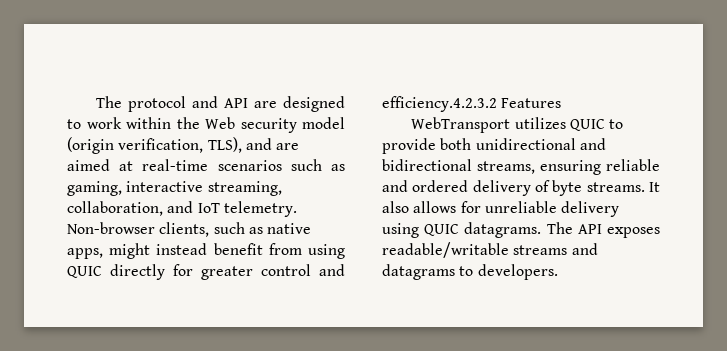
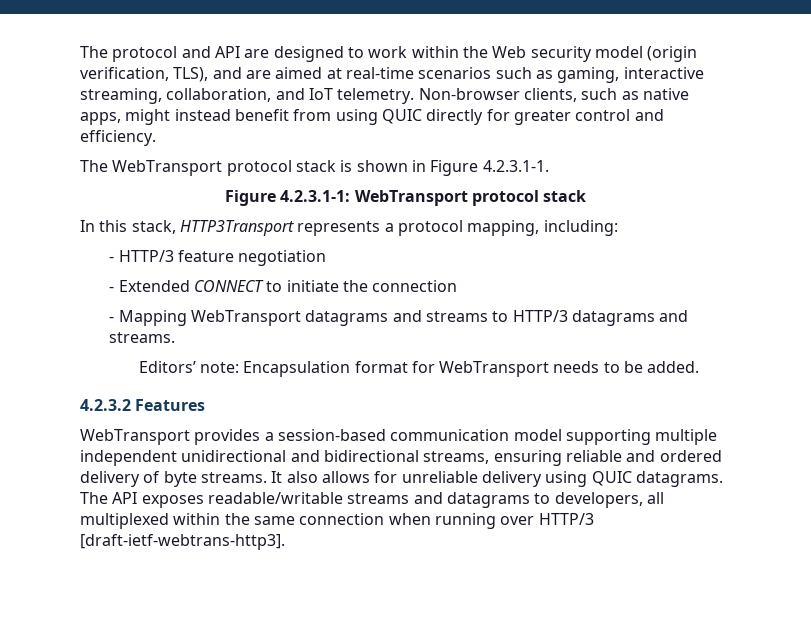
- Non-browser clients, such as native apps, might instead benefit from using QUIC directly for greater control and efficiency.4.2.3.2 Features
- WebTransport utilizes QUIC to provide both unidirectional and bidirectional streams, ensuring reliable and ordered delivery of byte streams.
+ Non-browser clients, such as native apps, might instead benefit from using QUIC directly for greater control and efficiency.
+ The WebTransport protocol stack is shown in Figure 4.2.3.1-1.
+ Figure 4.2.3.1-1: WebTransport protocol stack
+ In this stack, HTTP3Transport represents a protocol mapping, including:
+ - HTTP/3 feature negotiation
+ - Extended CONNECT to initiate the connection
+ - Mapping WebTransport datagrams and streams to HTTP/3 datagrams and streams.
+ Editors’ note: Encapsulation format for WebTransport needs to be added.
+ 4.2.3.2 Features
+ WebTransport provides a session-based communication model supporting multiple independent unidirectional and bidirectional streams, ensuring reliable and ordered delivery of byte streams.
- The API exposes readable/writable streams and datagrams to developers.
+ The API exposes readable/writable streams and datagrams to developers, all multiplexed within the same connection when running over HTTP/3 [draft-ietf-webtrans-http3].

